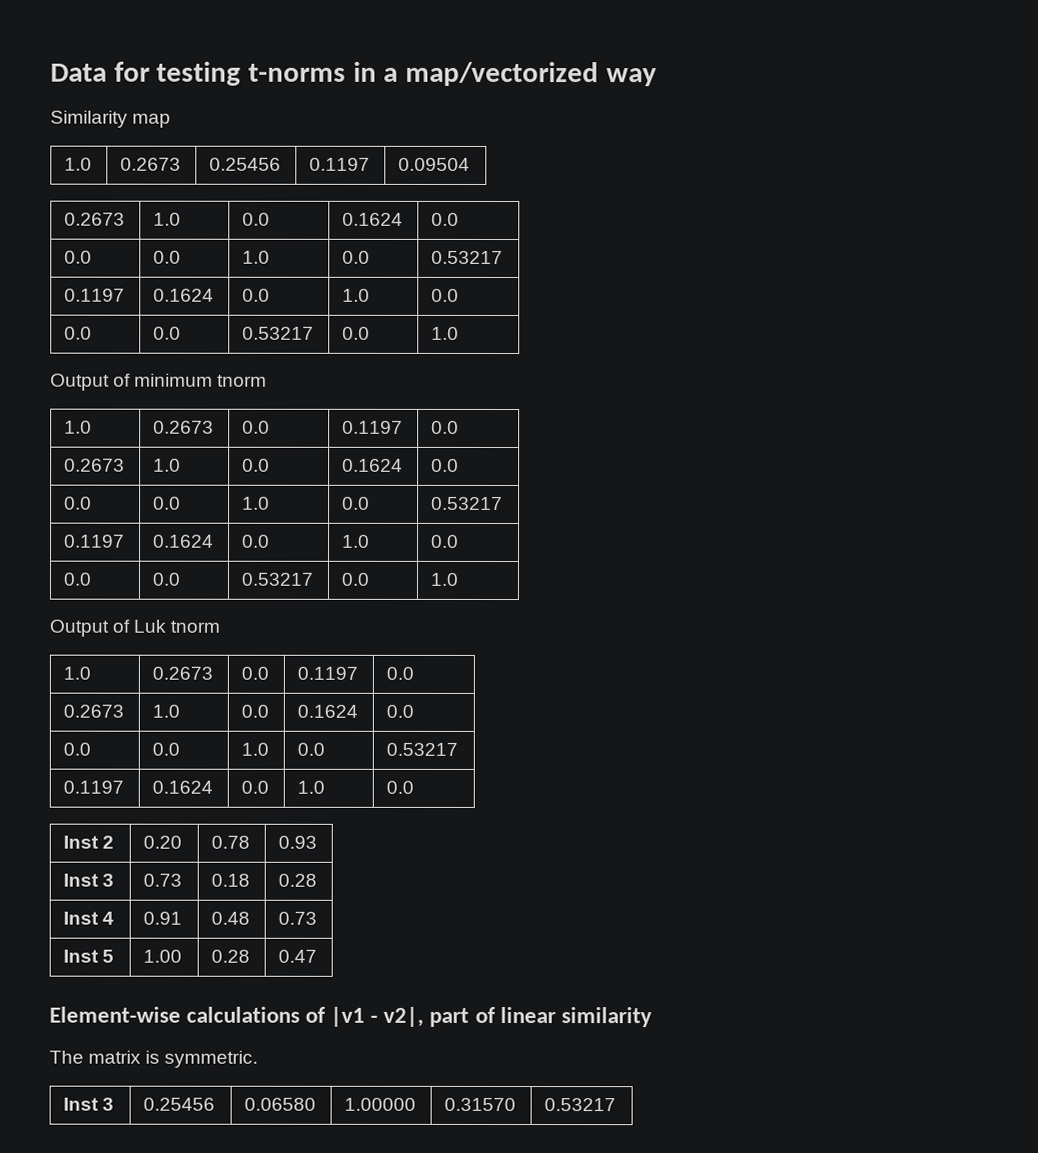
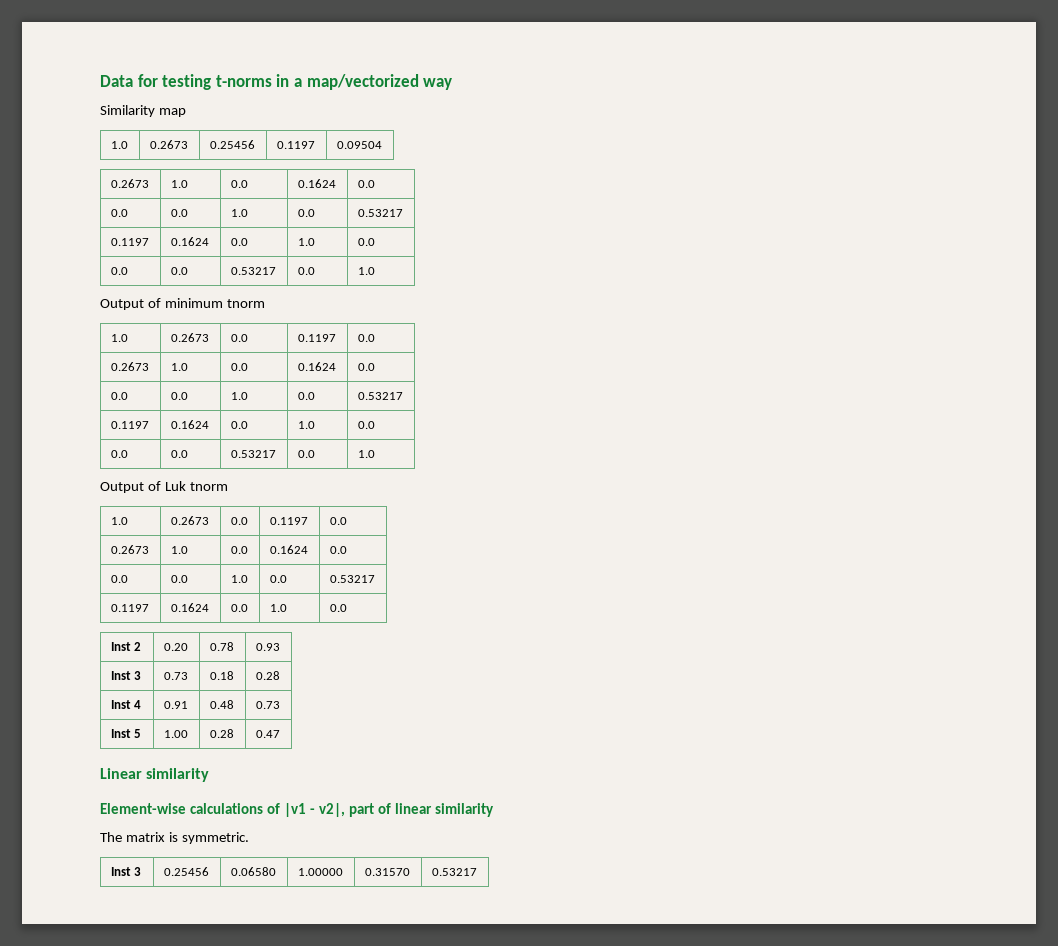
+ Linear similarity

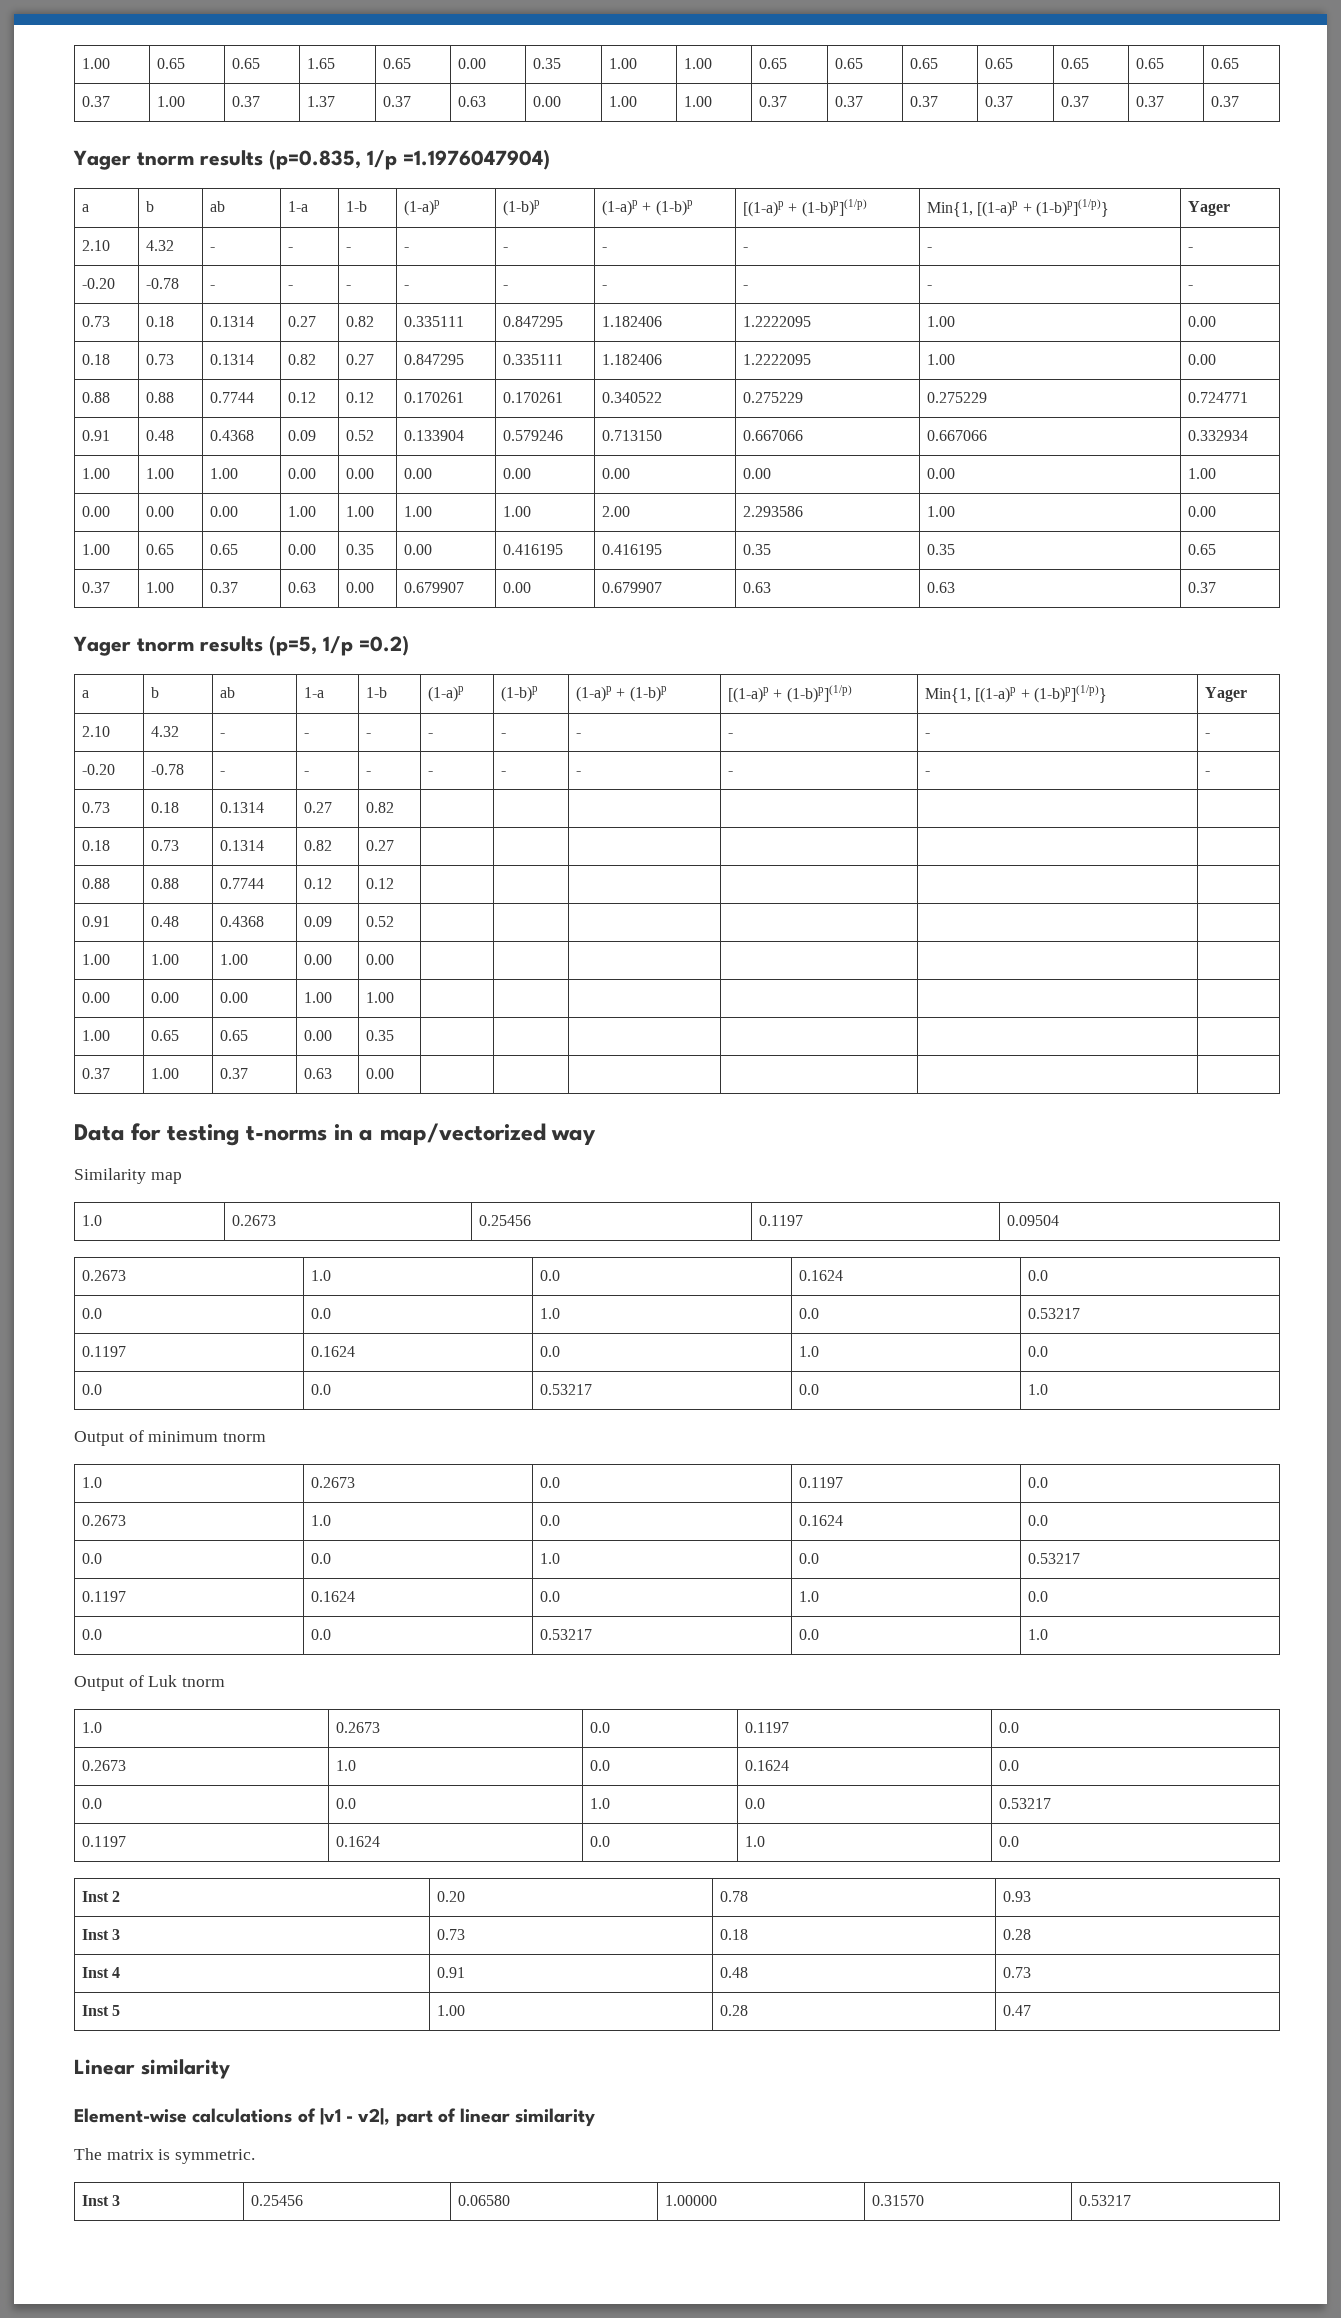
+ 1.00 | 0.65 | 0.65 | 1.65 | 0.65 | 0.00 | 0.35 | 1.00 | 1.00 | 0.65 | 0.65 | 0.65 | 0.65 | 0.65 | 0.65 | 0.65
+ 0.37 | 1.00 | 0.37 | 1.37 | 0.37 | 0.63 | 0.00 | 1.00 | 1.00 | 0.37 | 0.37 | 0.37 | 0.37 | 0.37 | 0.37 | 0.37
+ Yager tnorm results (p=0.835, 1/p =1.1976047904)
+ a | b | ab | 1-a | 1-b | (1-a)p | (1-b)p | (1-a)p + (1-b)p | [(1-a)p + (1-b)p](1/p) | Min{1, [(1-a)p + (1-b)p](1/p)} | Yager
+ 2.10 | 4.32 | - | - | - | - | - | - | - | - | -
+ -0.20 | -0.78 | - | - | - | - | - | - | - | - | -
+ 0.73 | 0.18 | 0.1314 | 0.27 | 0.82 | 0.335111 | 0.847295 | 1.182406 | 1.2222095 | 1.00 | 0.00
+ 0.18 | 0.73 | 0.1314 | 0.82 | 0.27 | 0.847295 | 0.335111 | 1.182406 | 1.2222095 | 1.00 | 0.00
+ 0.88 | 0.88 | 0.7744 | 0.12 | 0.12 | 0.170261 | 0.170261 | 0.340522 | 0.275229 | 0.275229 | 0.724771
+ 0.91 | 0.48 | 0.4368 | 0.09 | 0.52 | 0.133904 | 0.579246 | 0.713150 | 0.667066 | 0.667066 | 0.332934
+ 1.00 | 1.00 | 1.00 | 0.00 | 0.00 | 0.00 | 0.00 | 0.00 | 0.00 | 0.00 | 1.00
+ 0.00 | 0.00 | 0.00 | 1.00 | 1.00 | 1.00 | 1.00 | 2.00 | 2.293586 | 1.00 | 0.00
+ 1.00 | 0.65 | 0.65 | 0.00 | 0.35 | 0.00 | 0.416195 | 0.416195 | 0.35 | 0.35 | 0.65
+ 0.37 | 1.00 | 0.37 | 0.63 | 0.00 | 0.679907 | 0.00 | 0.679907 | 0.63 | 0.63 | 0.37
+ Yager tnorm results (p=5, 1/p =0.2)
+ a | b | ab | 1-a | 1-b | (1-a)p | (1-b)p | (1-a)p + (1-b)p | [(1-a)p + (1-b)p](1/p) | Min{1, [(1-a)p + (1-b)p](1/p)} | Yager
+ 2.10 | 4.32 | - | - | - | - | - | - | - | - | -
+ -0.20 | -0.78 | - | - | - | - | - | - | - | - | -
+ 0.73 | 0.18 | 0.1314 | 0.27 | 0.82 | | | | | |
+ 0.18 | 0.73 | 0.1314 | 0.82 | 0.27 | | | | | |
+ 0.88 | 0.88 | 0.7744 | 0.12 | 0.12 | | | | | |
+ 0.91 | 0.48 | 0.4368 | 0.09 | 0.52 | | | | | |
+ 1.00 | 1.00 | 1.00 | 0.00 | 0.00 | | | | | |
+ 0.00 | 0.00 | 0.00 | 1.00 | 1.00 | | | | | |
+ 1.00 | 0.65 | 0.65 | 0.00 | 0.35 | | | | | |
+ 0.37 | 1.00 | 0.37 | 0.63 | 0.00 | | | | | |

